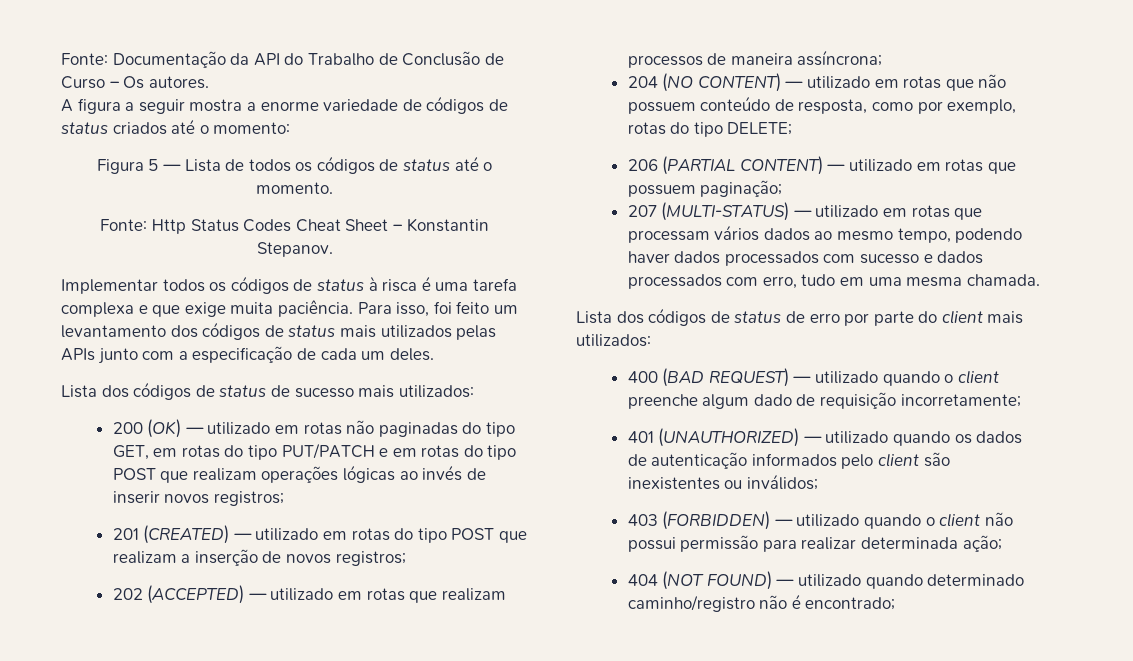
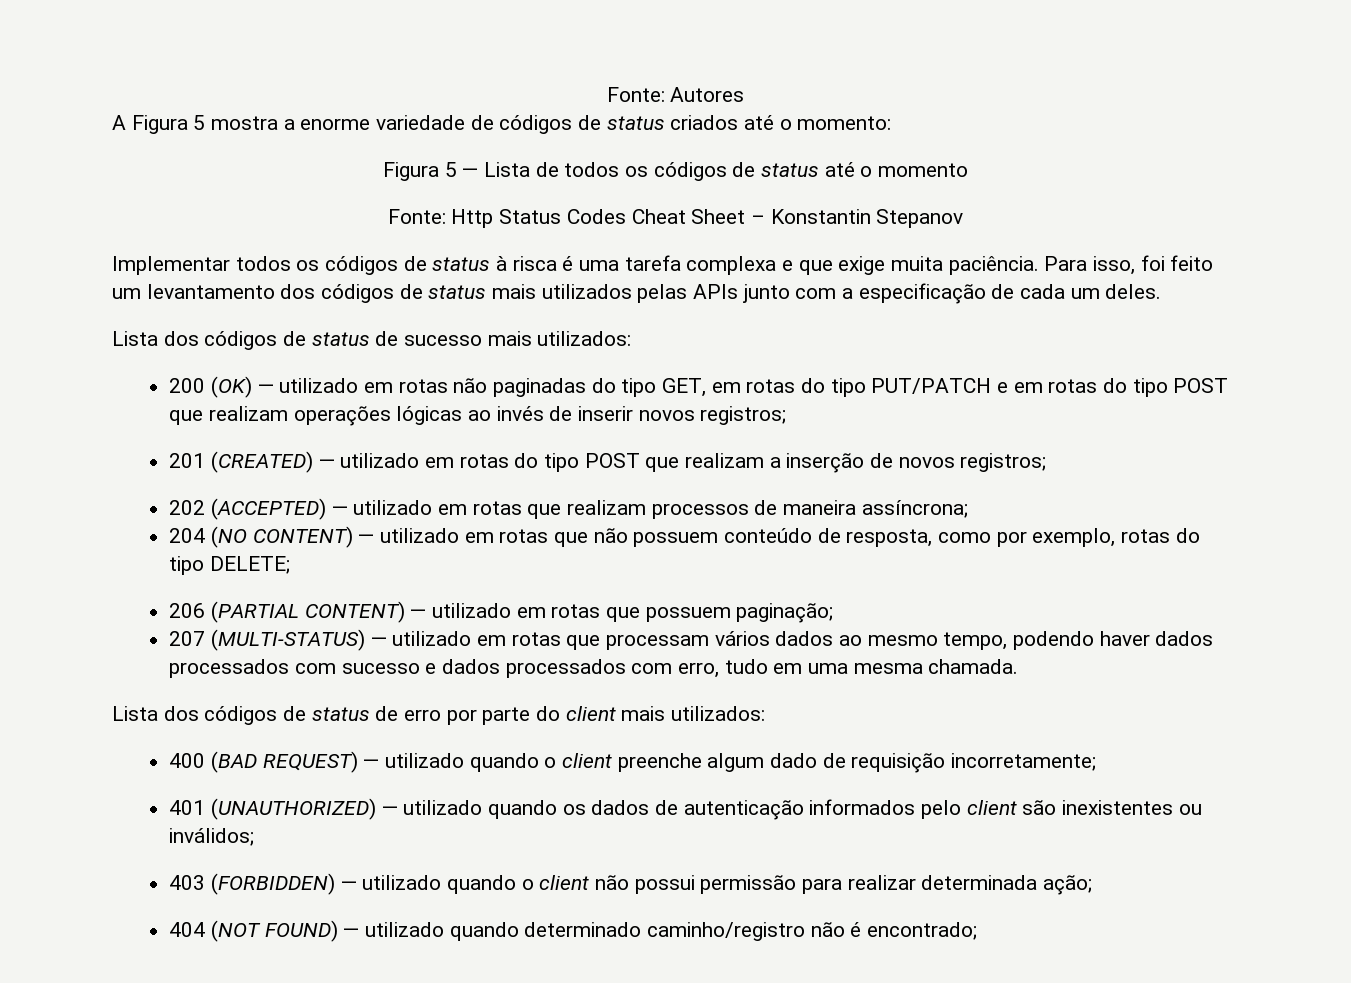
- Fonte: Documentação da API do Trabalho de Conclusão de Curso – Os autores.
- A figura a seguir mostra a enorme variedade de códigos de status criados até o momento:
+ Fonte: Autores
+ A Figura 5 mostra a enorme variedade de códigos de status criados até o momento:
- Figura 5 — Lista de todos os códigos de status até o momento.
+ Figura 5 — Lista de todos os códigos de status até o momento
- Fonte: Http Status Codes Cheat Sheet – Konstantin Stepanov.
+ Fonte: Http Status Codes Cheat Sheet – Konstantin Stepanov

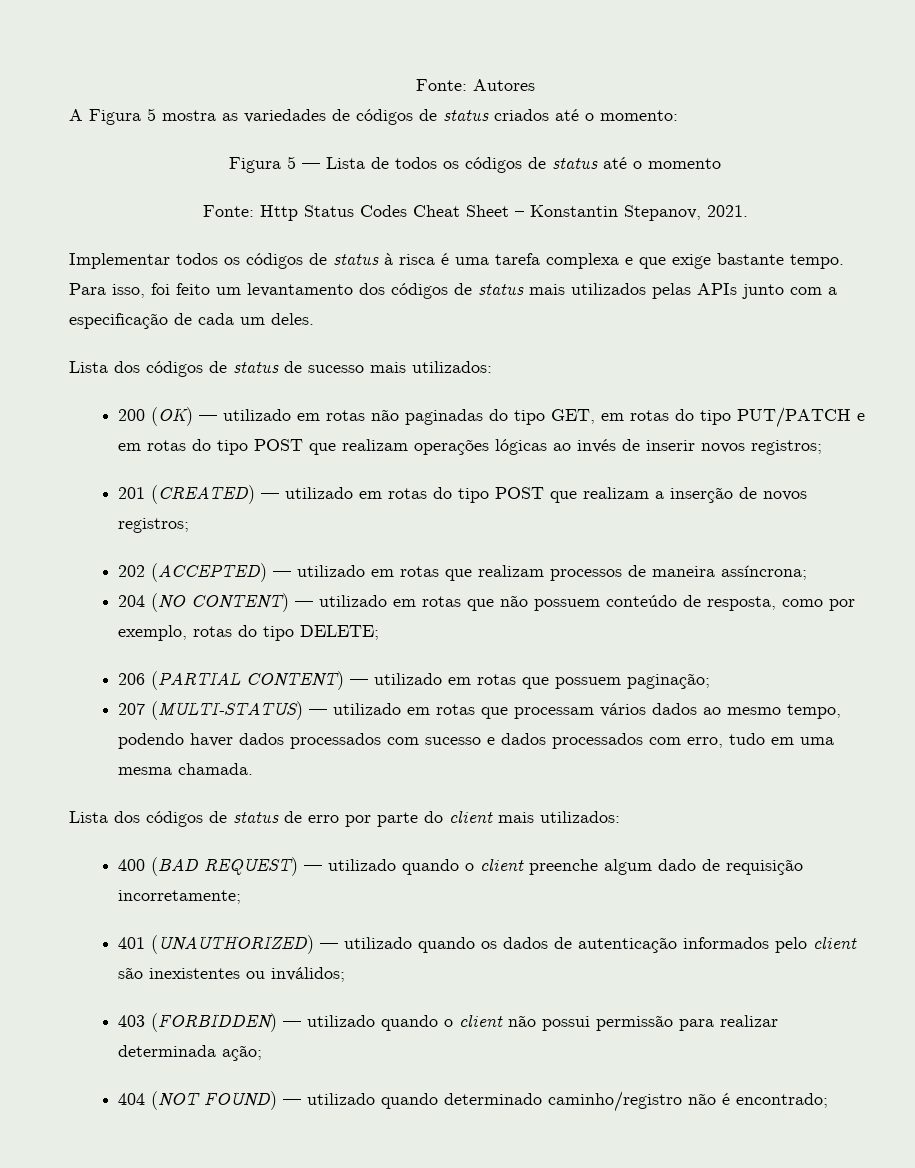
- A Figura 5 mostra a enorme variedade de códigos de status criados até o momento:
+ A Figura 5 mostra as variedades de códigos de status criados até o momento:
- Fonte: Http Status Codes Cheat Sheet – Konstantin Stepanov
+ Fonte: Http Status Codes Cheat Sheet – Konstantin Stepanov, 2021.
- Implementar todos os códigos de status à risca é uma tarefa complexa e que exige muita paciência.
+ Implementar todos os códigos de status à risca é uma tarefa complexa e que exige bastante tempo.

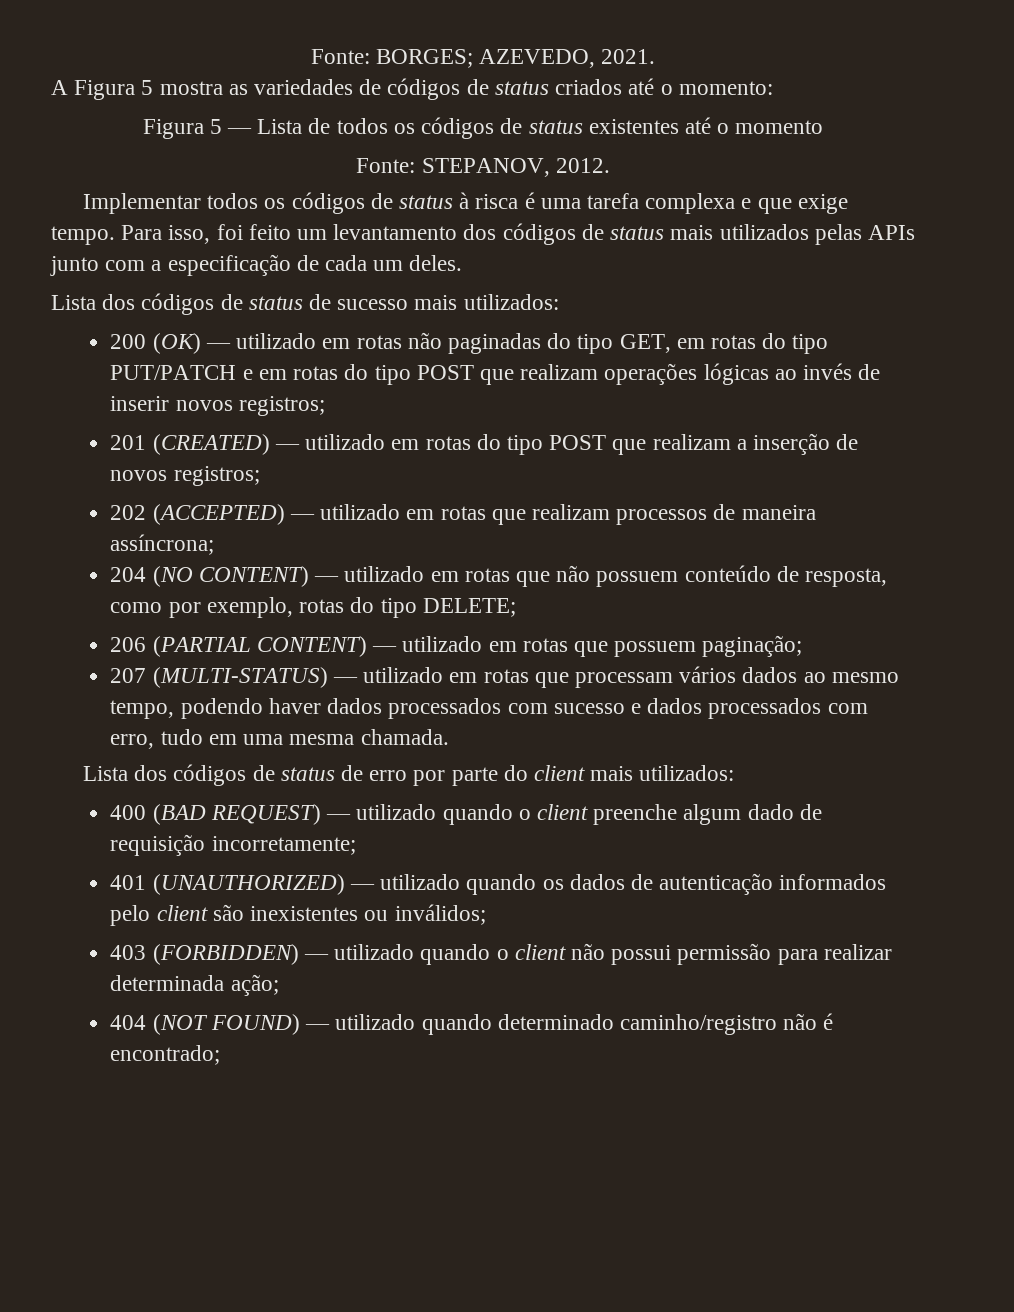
- Fonte: Autores
+ Fonte: BORGES; AZEVEDO, 2021.
- Figura 5 — Lista de todos os códigos de status até o momento
+ Figura 5 — Lista de todos os códigos de status existentes até o momento
- Fonte: Http Status Codes Cheat Sheet – Konstantin Stepanov, 2021.
+ Fonte: STEPANOV, 2012.
- Implementar todos os códigos de status à risca é uma tarefa complexa e que exige bastante tempo.
+ Implementar todos os códigos de status à risca é uma tarefa complexa e que exige tempo.

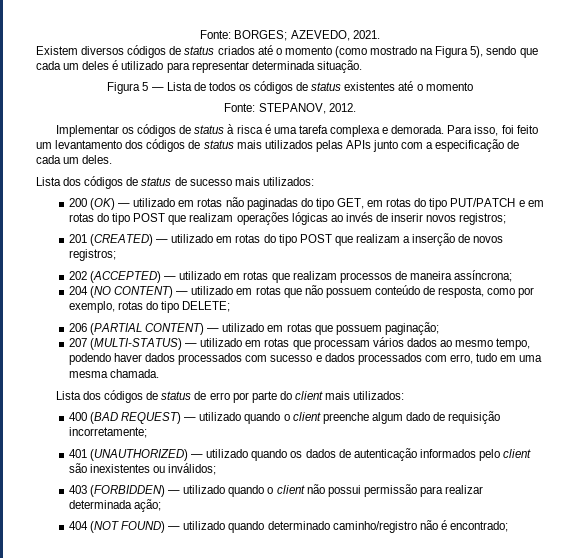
- A Figura 5 mostra as variedades de códigos de status criados até o momento:
+ Existem diversos códigos de status criados até o momento (como mostrado na Figura 5), sendo que cada um deles é utilizado para representar determinada situação.
- Implementar todos os códigos de status à risca é uma tarefa complexa e que exige tempo.
+ Implementar os códigos de status à risca é uma tarefa complexa e demorada.

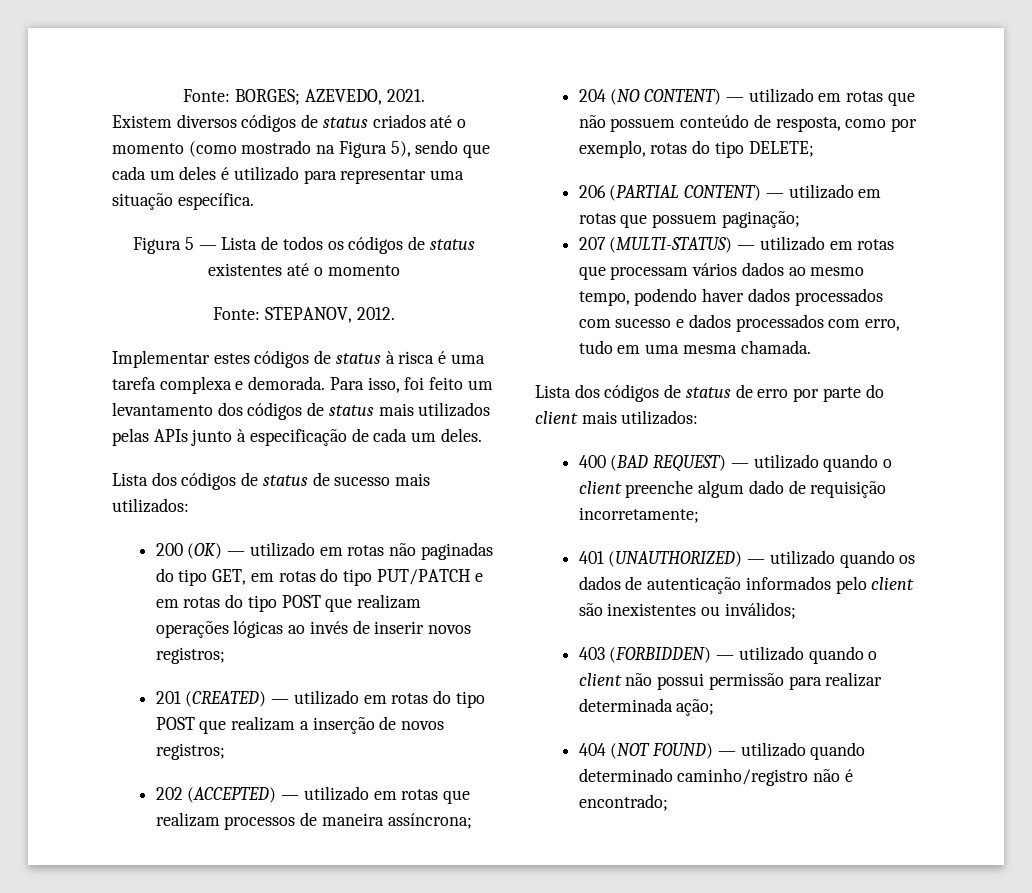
- Existem diversos códigos de status criados até o momento (como mostrado na Figura 5), sendo que cada um deles é utilizado para representar determinada situação.
+ Existem diversos códigos de status criados até o momento (como mostrado na Figura 5), sendo que cada um deles é utilizado para representar uma situação específica.
- Implementar os códigos de status à risca é uma tarefa complexa e demorada.
+ Implementar estes códigos de status à risca é uma tarefa complexa e demorada.
- Para isso, foi feito um levantamento dos códigos de status mais utilizados pelas APIs junto com a especificação de cada um deles.
+ Para isso, foi feito um levantamento dos códigos de status mais utilizados pelas APIs junto à especificação de cada um deles.

